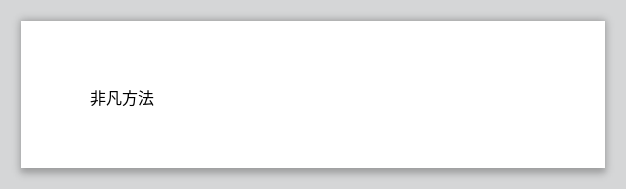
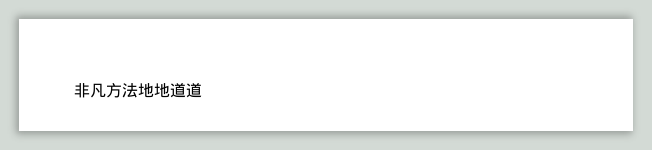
- 非凡方法
+ 非凡方法地地道道

